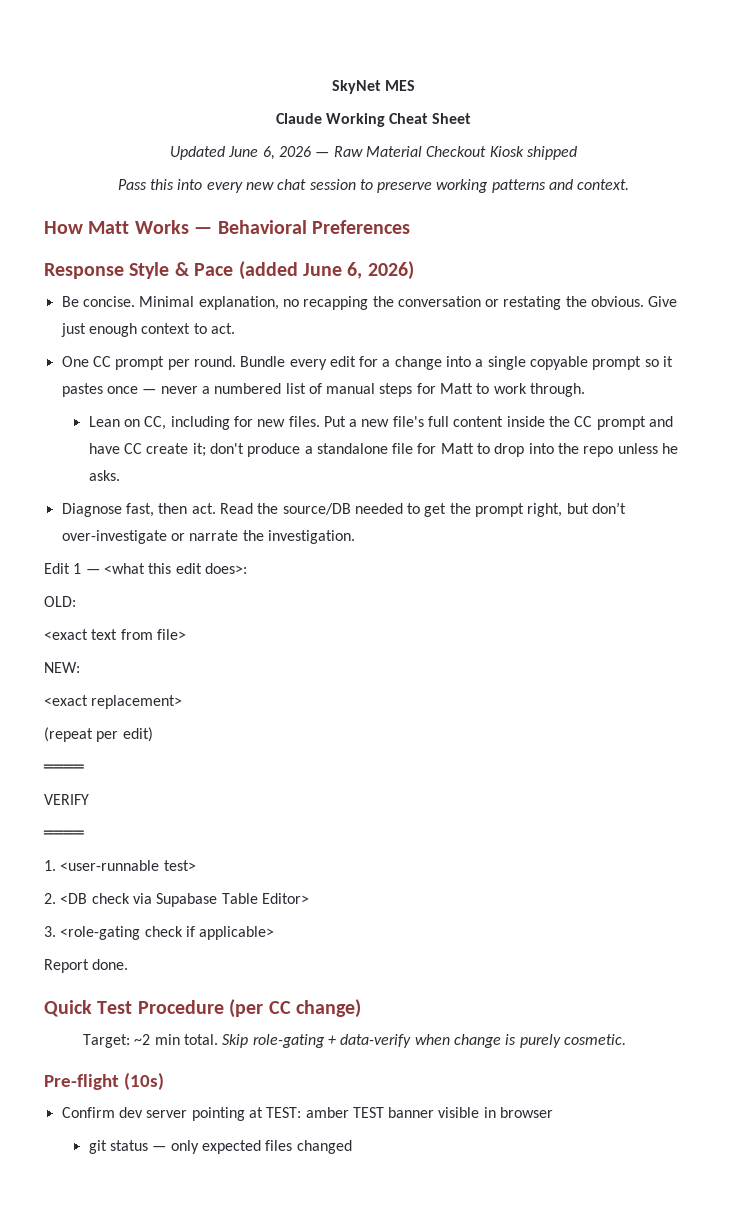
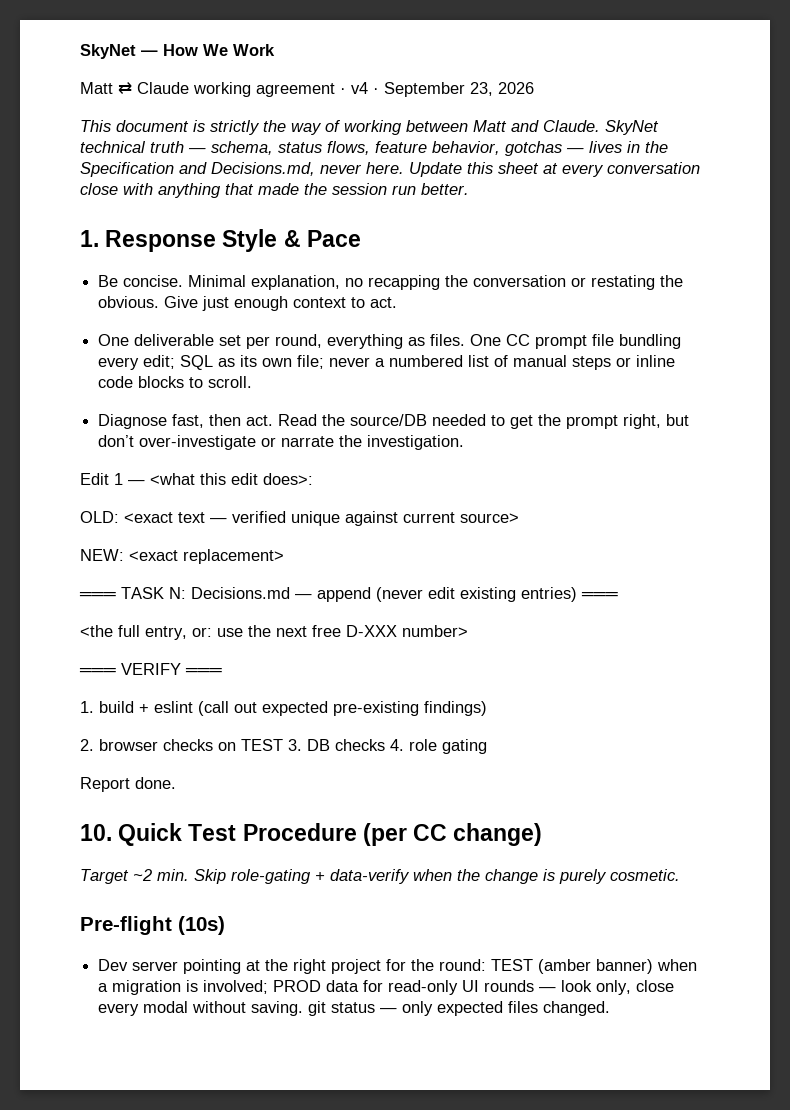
- SkyNet MES
- Claude Working Cheat Sheet
- Updated June 6, 2026 — Raw Material Checkout Kiosk shipped
- Pass this into every new chat session to preserve working patterns and context.
- How Matt Works — Behavioral Preferences
- Response Style & Pace (added June 6, 2026)
+ SkyNet — How We Work
+ Matt ⇄ Claude working agreement · v4 · September 23, 2026
+ This document is strictly the way of working between Matt and Claude. SkyNet technical truth — schema, status flows, feature behavior, gotchas — lives in the Specification and Decisions.md, never here. Update this sheet at every conversation close with anything that made the session run better.
+ 1. Response Style & Pace
- One CC prompt per round. Bundle every edit for a change into a single copyable prompt so it pastes once — never a numbered list of manual steps for Matt to work through.
- Lean on CC, including for new files. Put a new file's full content inside the CC prompt and have CC create it; don't produce a standalone file for Matt to drop into the repo unless he asks.
+ One deliverable set per round, everything as files. One CC prompt file bundling every edit; SQL as its own file; never a numbered list of manual steps or inline code blocks to scroll.
- OLD:
- <exact text from file>
+ OLD: <exact text — verified unique against current source>
- NEW:
- <exact replacement>
+ NEW: <exact replacement>
- (repeat per edit)
- ════
- VERIFY
- ════
- 1. <user-runnable test>
- 2. <DB check via Supabase Table Editor>
- 3. <role-gating check if applicable>
+ ═══ TASK N: Decisions.md — append (never edit existing entries) ═══
+ <the full entry, or: use the next free D-XXX number>
+ ═══ VERIFY ═══
+ 1. build + eslint (call out expected pre-existing findings)
+ 2. browser checks on TEST 3. DB checks 4. role gating
- Quick Test Procedure (per CC change)
+ 10. Quick Test Procedure (per CC change)
- Target: ~2 min total. Skip role-gating + data-verify when change is purely cosmetic.
+ Target ~2 min. Skip role-gating + data-verify when the change is purely cosmetic.
- Confirm dev server pointing at TEST: amber TEST banner visible in browser
- git status — only expected files changed
+ Dev server pointing at the right project for the round: TEST (amber banner) when a migration is involved; PROD data for read-only UI rounds — look only, close every modal without saving. git status — only expected files changed.

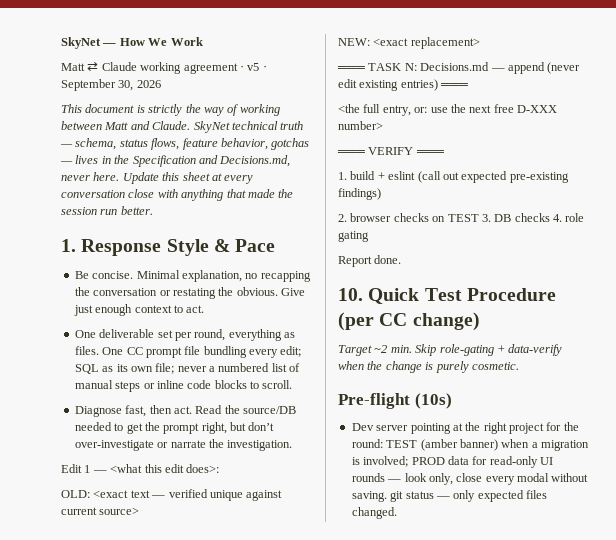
- Matt ⇄ Claude working agreement · v4 · September 23, 2026
+ Matt ⇄ Claude working agreement · v5 · September 30, 2026

